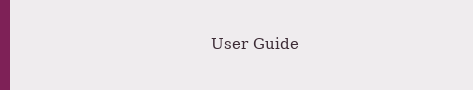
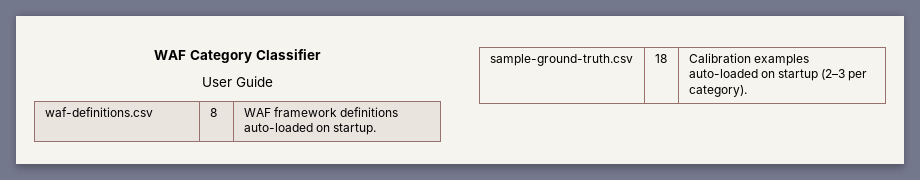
+ WAF Category Classifier
+ waf-definitions.csv | 8 | WAF framework definitions auto-loaded on startup.
+ sample-ground-truth.csv | 18 | Calibration examples auto-loaded on startup (2–3 per category).

